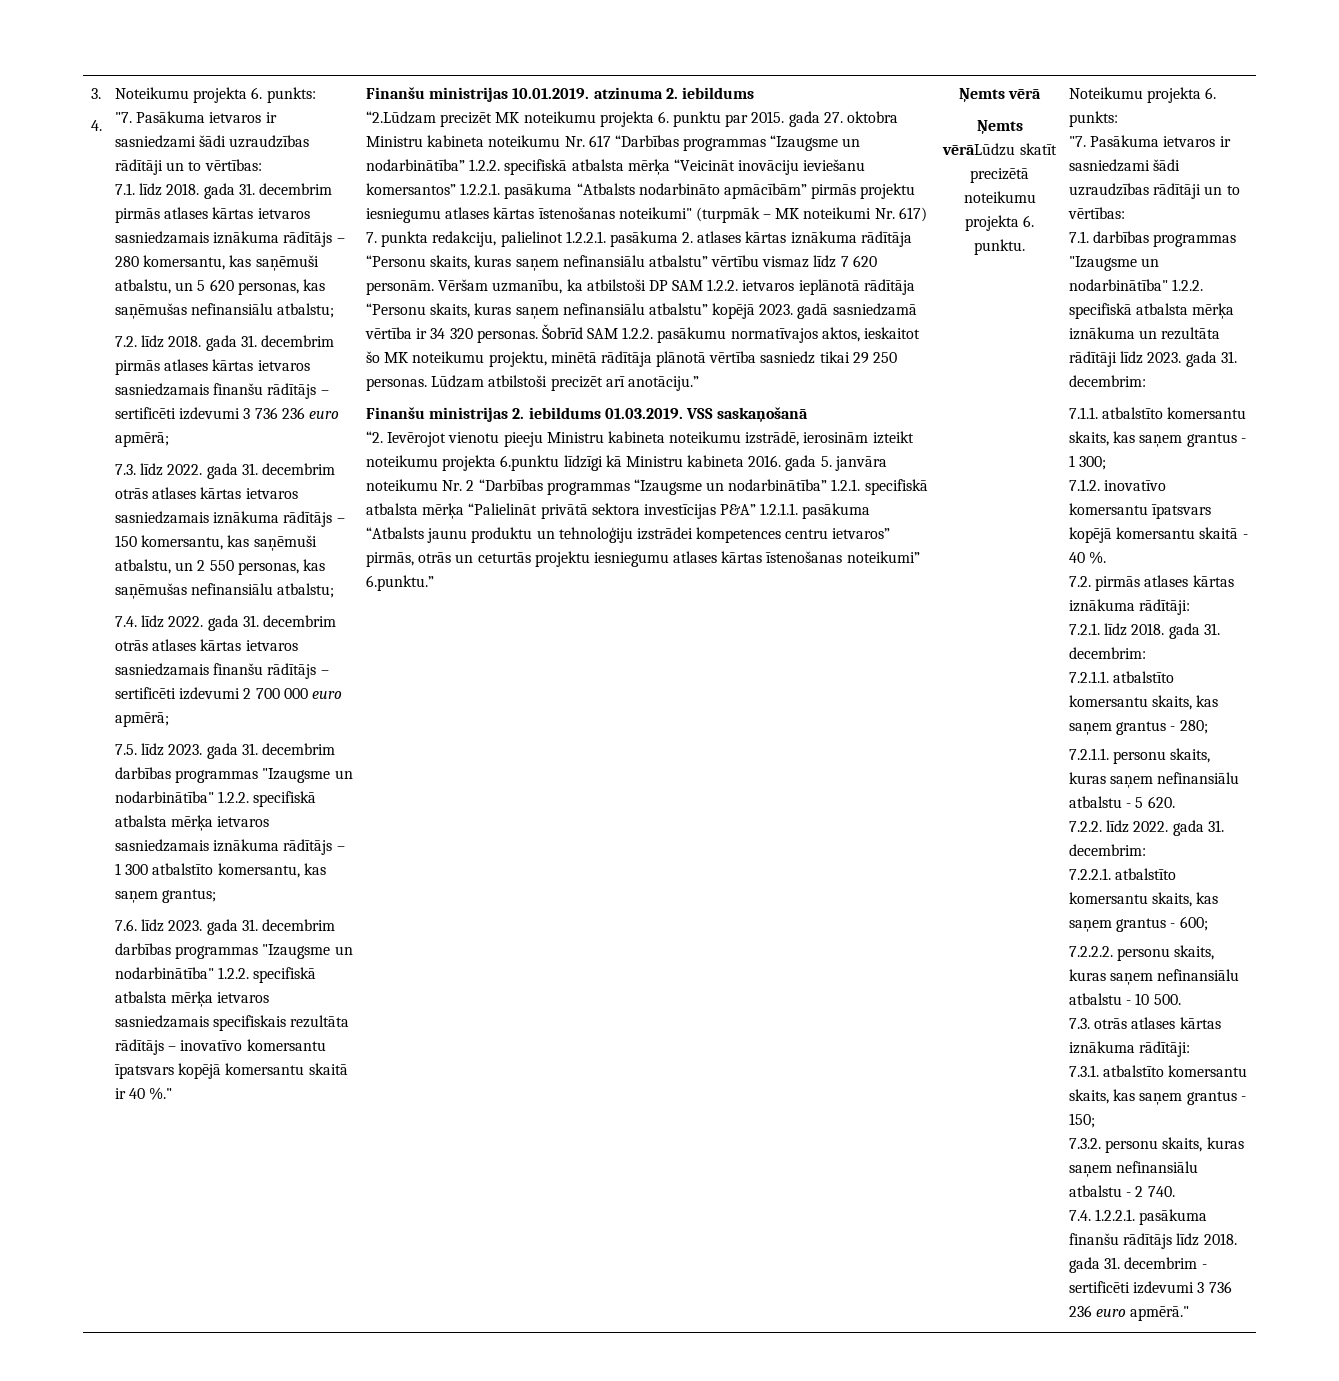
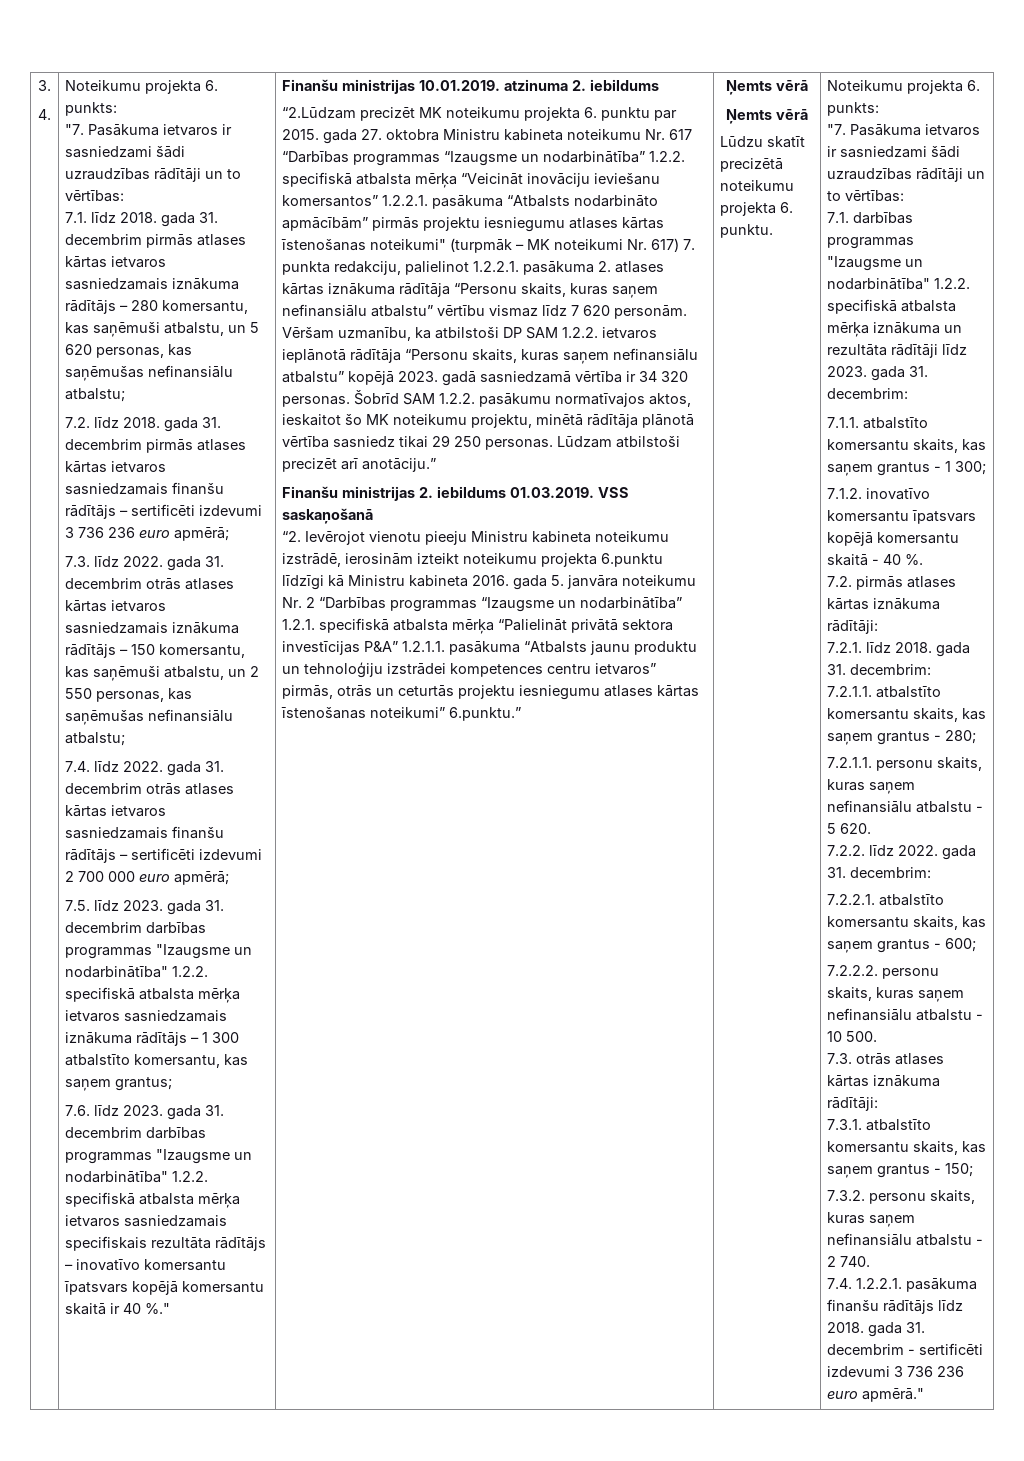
  “2. Ievērojot vienotu pieeju Ministru kabineta noteikumu izstrādē, ierosinām izteikt noteikumu projekta 6.punktu līdzīgi kā Ministru kabineta 2016. gada 5. janvāra noteikumu Nr. 2 “Darbības programmas “Izaugsme un nodarbinātība” 1.2.1. specifiskā atbalsta mērķa “Palielināt privātā sektora investīcijas P&A” 1.2.1.1. pasākuma “Atbalsts jaunu produktu un tehnoloģiju izstrādei kompetences centru ietvaros” pirmās, otrās un ceturtās projektu iesniegumu atlases kārtas īstenošanas noteikumi” 6.punktu.” | Ņemts vērā
- Ņemts vērāLūdzu skatīt precizētā noteikumu projekta 6. punktu.
+ Ņemts vērā
+ Lūdzu skatīt precizētā noteikumu projekta 6. punktu.

